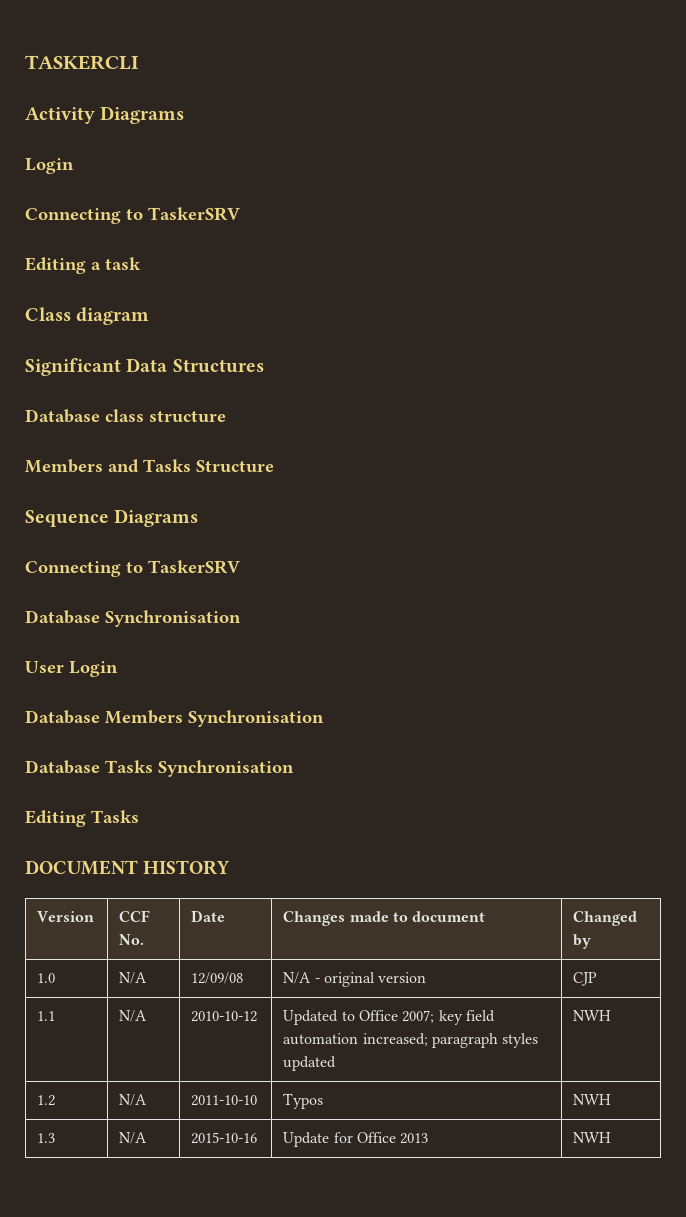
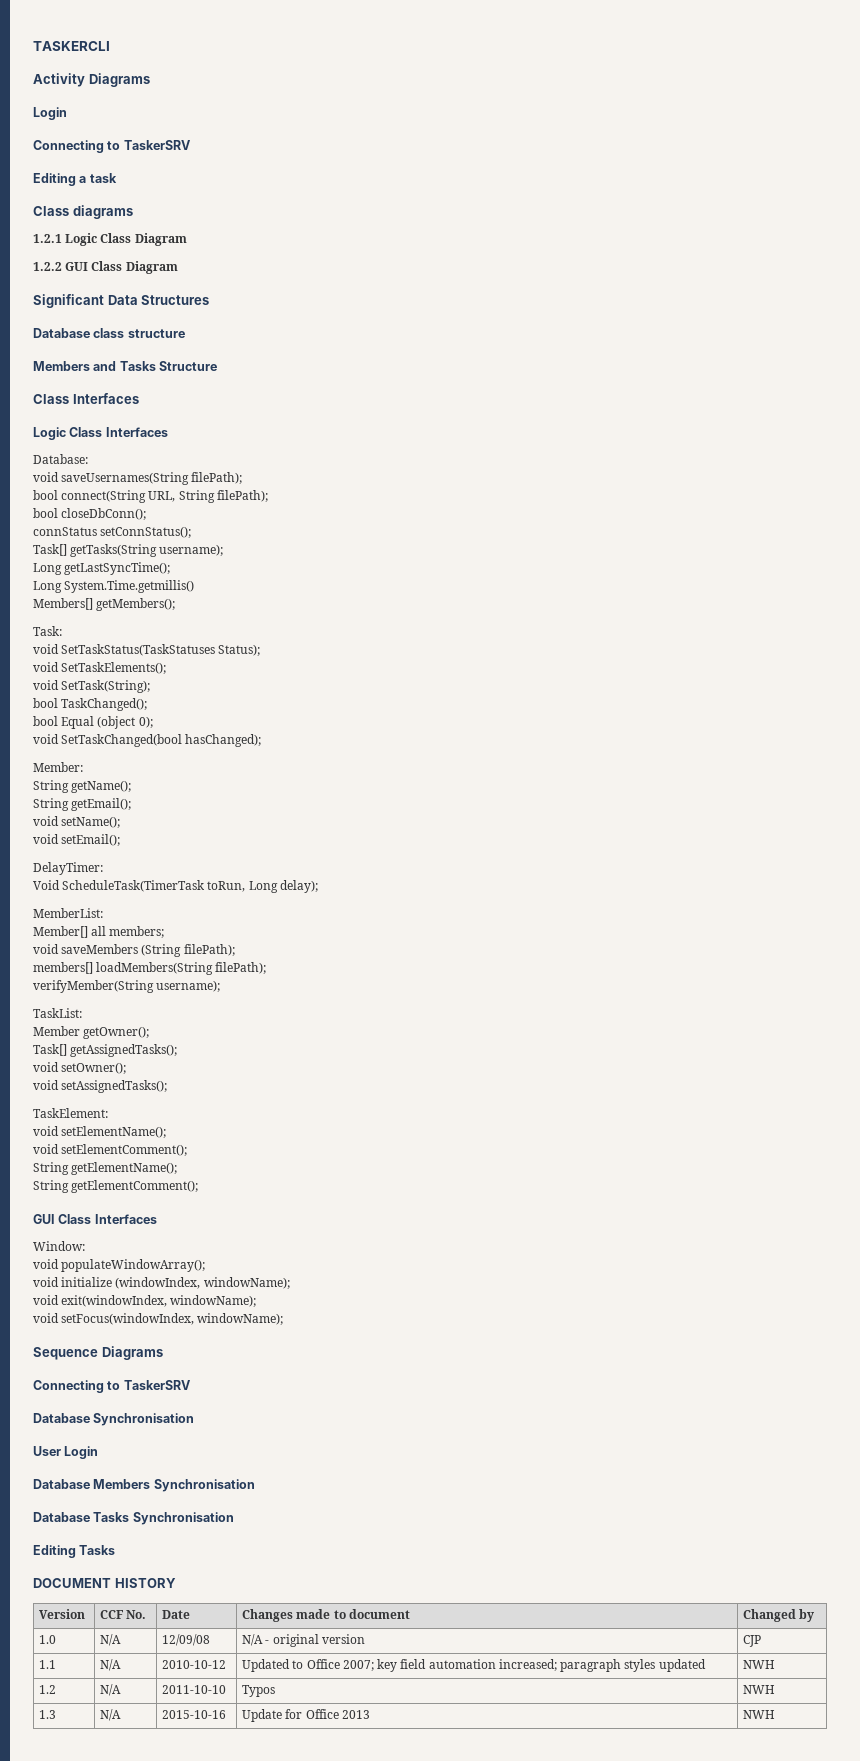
- Class diagram
+ Class diagrams
+ 1.2.1 Logic Class Diagram
+ 1.2.2 GUI Class Diagram
  Members and Tasks Structure
+ Class Interfaces
+ Logic Class Interfaces
+ Database:
+ void saveUsernames(String filePath);
+ bool connect(String URL, String filePath);
+ bool closeDbConn();
+ connStatus setConnStatus();
+ Task[] getTasks(String username);
+ Long getLastSyncTime();
+ Long System.Time.getmillis()
+ Members[] getMembers();
+ Task:
+ void SetTaskStatus(TaskStatuses Status);
+ void SetTaskElements();
+ void SetTask(String);
+ bool TaskChanged();
+ bool Equal (object 0);
+ void SetTaskChanged(bool hasChanged);
+ Member:
+ String getName();
+ String getEmail();
+ void setName();
+ void setEmail();
+ DelayTimer:
+ Void ScheduleTask(TimerTask toRun, Long delay);
+ MemberList:
+ Member[] all members;
+ void saveMembers (String filePath);
+ members[] loadMembers(String filePath);
+ verifyMember(String username);
+ TaskList:
+ Member getOwner();
+ Task[] getAssignedTasks();
+ void setOwner();
+ void setAssignedTasks();
+ TaskElement:
+ void setElementName();
+ void setElementComment();
+ String getElementName();
+ String getElementComment();
+ GUI Class Interfaces
+ Window:
+ void populateWindowArray();
+ void initialize (windowIndex, windowName);
+ void exit(windowIndex, windowName);
+ void setFocus(windowIndex, windowName);

